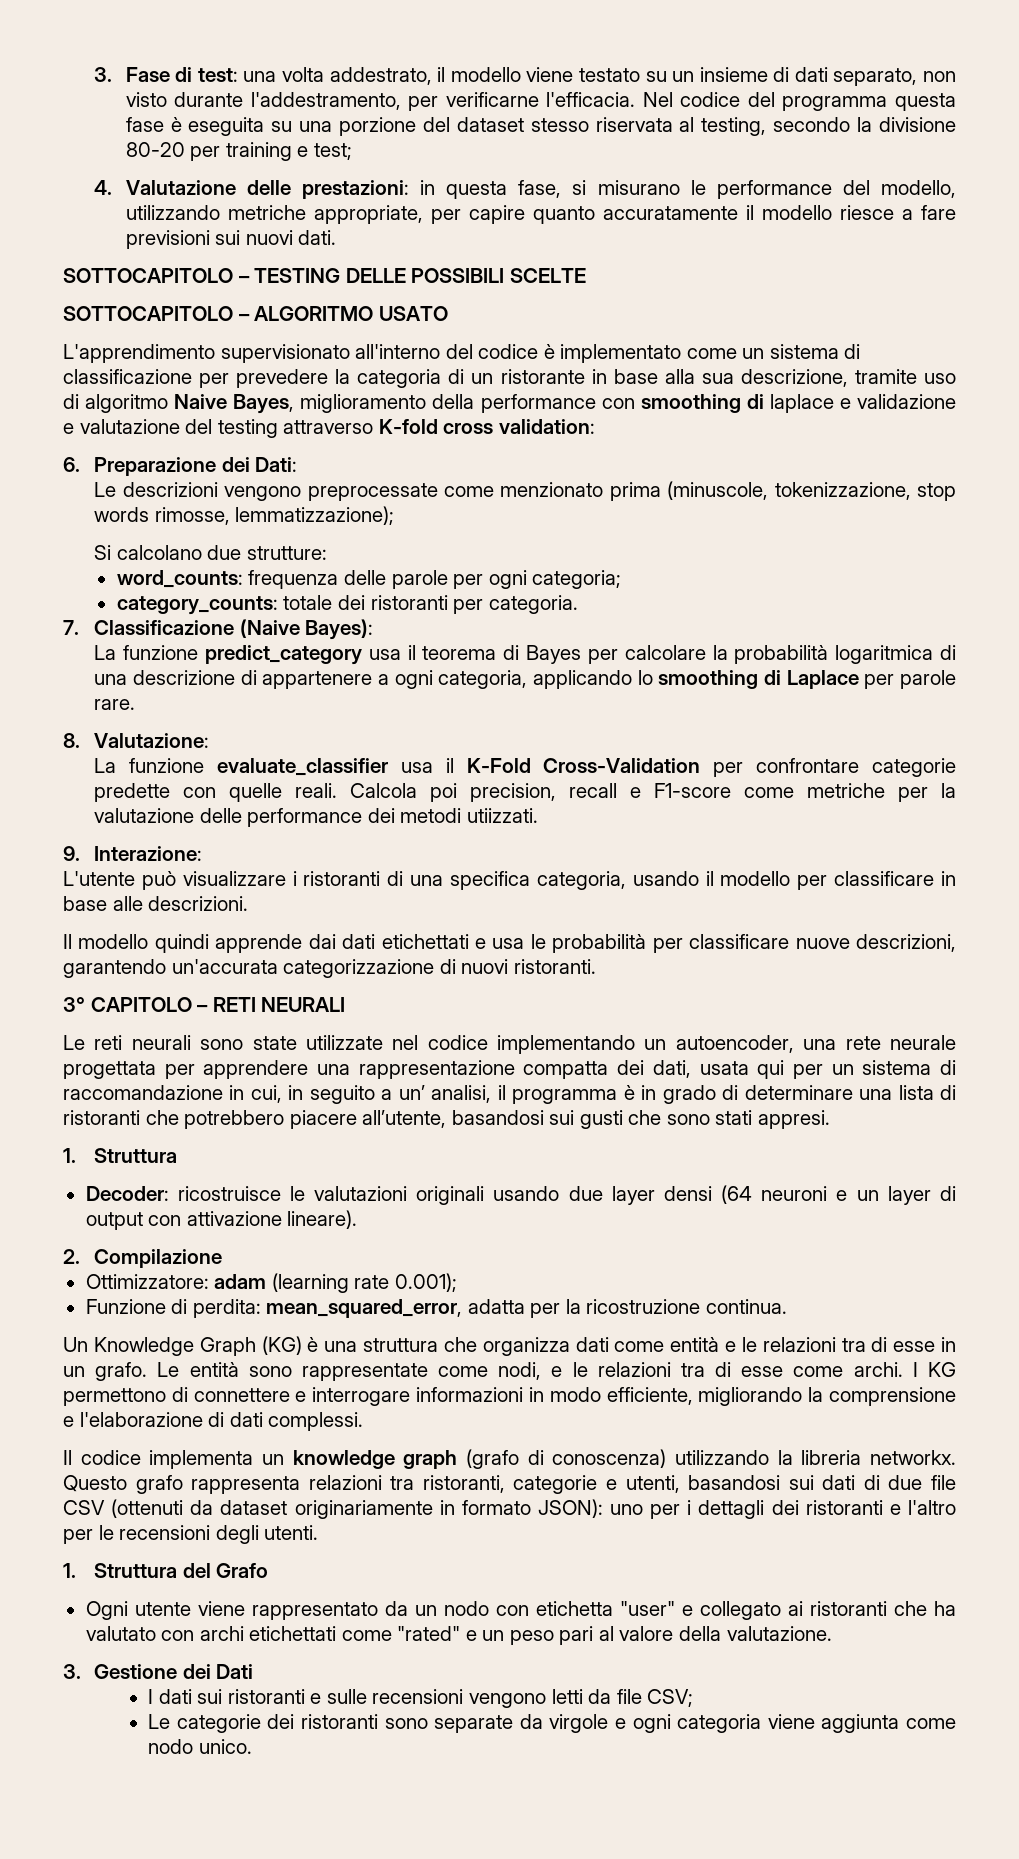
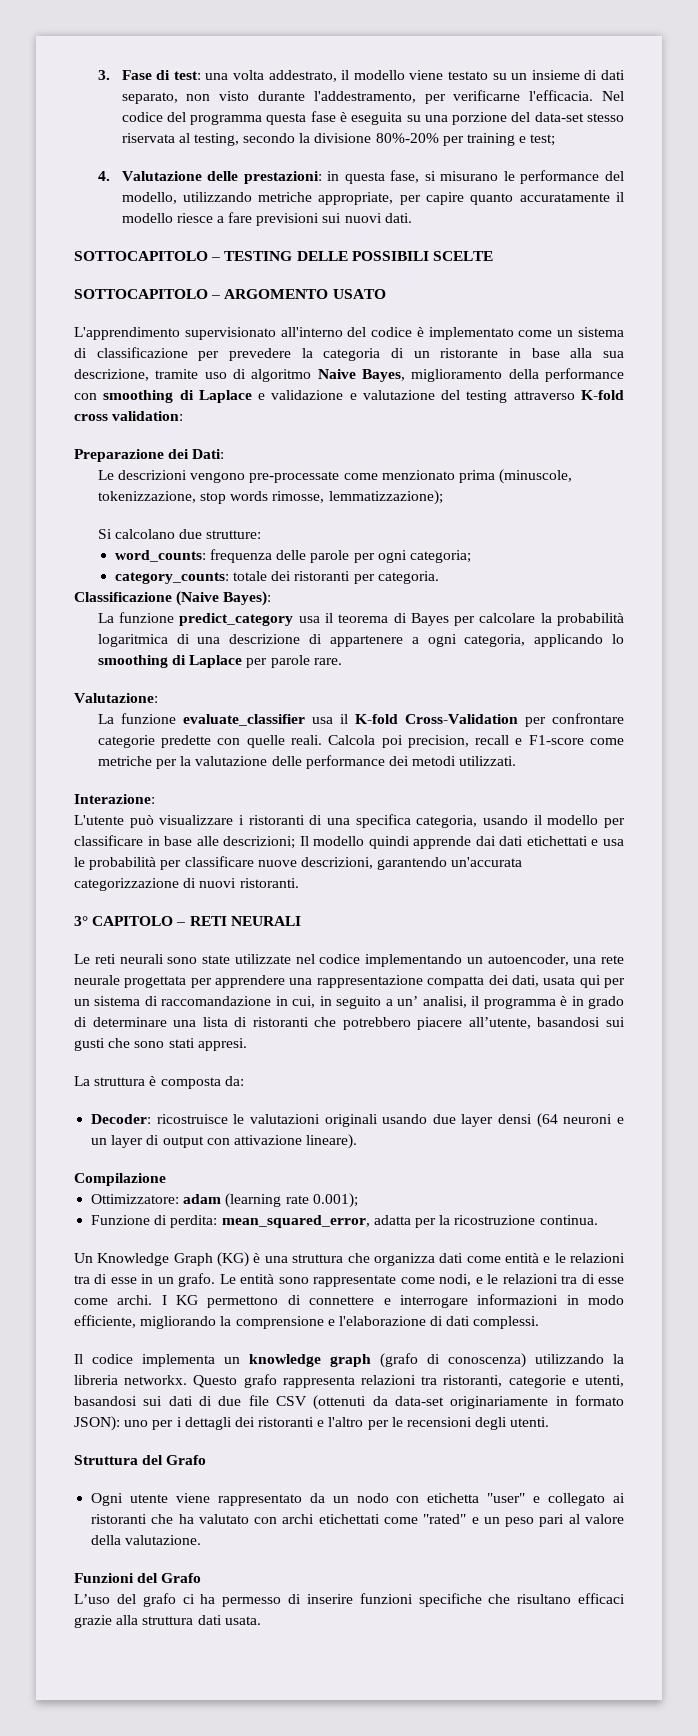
- Nel codice del programma questa fase è eseguita su una porzione del dataset stesso riservata al testing, secondo la divisione 80-20 per training e test;
+ Nel codice del programma questa fase è eseguita su una porzione del data-set stesso riservata al testing, secondo la divisione 80%-20% per training e test;
- SOTTOCAPITOLO – ALGORITMO USATO
+ SOTTOCAPITOLO – ARGOMENTO USATO
- L'apprendimento supervisionato all'interno del codice è implementato come un sistema di classificazione per prevedere la categoria di un ristorante in base alla sua descrizione, tramite uso di algoritmo Naive Bayes, miglioramento della performance con smoothing di laplace e validazione e valutazione del testing attraverso K-fold cross validation:
+ L'apprendimento supervisionato all'interno del codice è implementato come un sistema di classificazione per prevedere la categoria di un ristorante in base alla sua descrizione, tramite uso di algoritmo Naive Bayes, miglioramento della performance con smoothing di Laplace e validazione e valutazione del testing attraverso K-fold cross validation:
- 6. Preparazione dei Dati:
+ Preparazione dei Dati:
- Le descrizioni vengono preprocessate come menzionato prima (minuscole, tokenizzazione, stop words rimosse, lemmatizzazione);
+ Le descrizioni vengono pre-processate come menzionato prima (minuscole, tokenizzazione, stop words rimosse, lemmatizzazione);
- 7. Classificazione (Naive Bayes):
+ Classificazione (Naive Bayes):
- 8. Valutazione:
+ Valutazione:
- La funzione evaluate_classifier usa il K-Fold Cross-Validation per confrontare categorie predette con quelle reali.
+ La funzione evaluate_classifier usa il K-fold Cross-Validation per confrontare categorie predette con quelle reali.
- Calcola poi precision, recall e F1-score come metriche per la valutazione delle performance dei metodi utiizzati.
- 9. Interazione:
+ Calcola poi precision, recall e F1-score come metriche per la valutazione delle performance dei metodi utilizzati.
+ Interazione:
- L'utente può visualizzare i ristoranti di una specifica categoria, usando il modello per classificare in base alle descrizioni.
- Il modello quindi apprende dai dati etichettati e usa le probabilità per classificare nuove descrizioni, garantendo un'accurata categorizzazione di nuovi ristoranti.
+ L'utente può visualizzare i ristoranti di una specifica categoria, usando il modello per classificare in base alle descrizioni; Il modello quindi apprende dai dati etichettati e usa le probabilità per classificare nuove descrizioni, garantendo un'accurata categorizzazione di nuovi ristoranti.
  Le reti neurali sono state utilizzate nel codice implementando un autoencoder, una rete neurale progettata per apprendere una rappresentazione compatta dei dati, usata qui per un sistema di raccomandazione in cui, in seguito a un’ analisi, il programma è in grado di determinare una lista di ristoranti che potrebbero piacere all’utente, basandosi sui gusti che sono stati appresi.
- 1. Struttura
+ La struttura è composta da:
- 2. Compilazione
+ Compilazione
- Questo grafo rappresenta relazioni tra ristoranti, categorie e utenti, basandosi sui dati di due file CSV (ottenuti da dataset originariamente in formato JSON): uno per i dettagli dei ristoranti e l'altro per le recensioni degli utenti.
+ Questo grafo rappresenta relazioni tra ristoranti, categorie e utenti, basandosi sui dati di due file CSV (ottenuti da data-set originariamente in formato JSON): uno per i dettagli dei ristoranti e l'altro per le recensioni degli utenti.
- 1. Struttura del Grafo
+ Struttura del Grafo
- 3. Gestione dei Dati
- I dati sui ristoranti e sulle recensioni vengono letti da file CSV;
- Le categorie dei ristoranti sono separate da virgole e ogni categoria viene aggiunta come nodo unico.
+ Funzioni del Grafo
+ L’uso del grafo ci ha permesso di inserire funzioni specifiche che risultano efficaci grazie alla struttura dati usata.

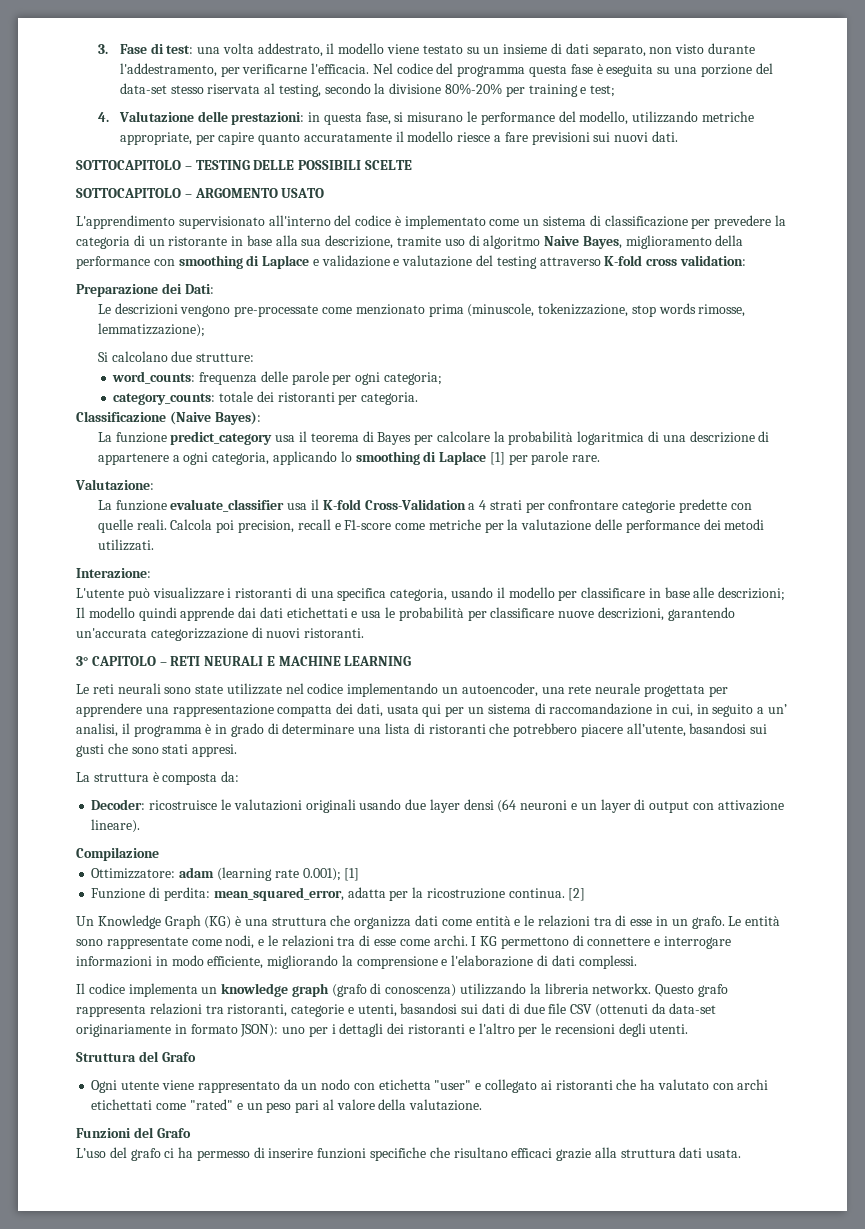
- La funzione predict_category usa il teorema di Bayes per calcolare la probabilità logaritmica di una descrizione di appartenere a ogni categoria, applicando lo smoothing di Laplace per parole rare.
+ La funzione predict_category usa il teorema di Bayes per calcolare la probabilità logaritmica di una descrizione di appartenere a ogni categoria, applicando lo smoothing di Laplace [1] per parole rare.
- La funzione evaluate_classifier usa il K-fold Cross-Validation per confrontare categorie predette con quelle reali.
+ La funzione evaluate_classifier usa il K-fold Cross-Validation a 4 strati per confrontare categorie predette con quelle reali.
- 3° CAPITOLO – RETI NEURALI
+ 3° CAPITOLO – RETI NEURALI E MACHINE LEARNING
- Ottimizzatore: adam (learning rate 0.001);
+ Ottimizzatore: adam (learning rate 0.001); [1]
+ [2]

